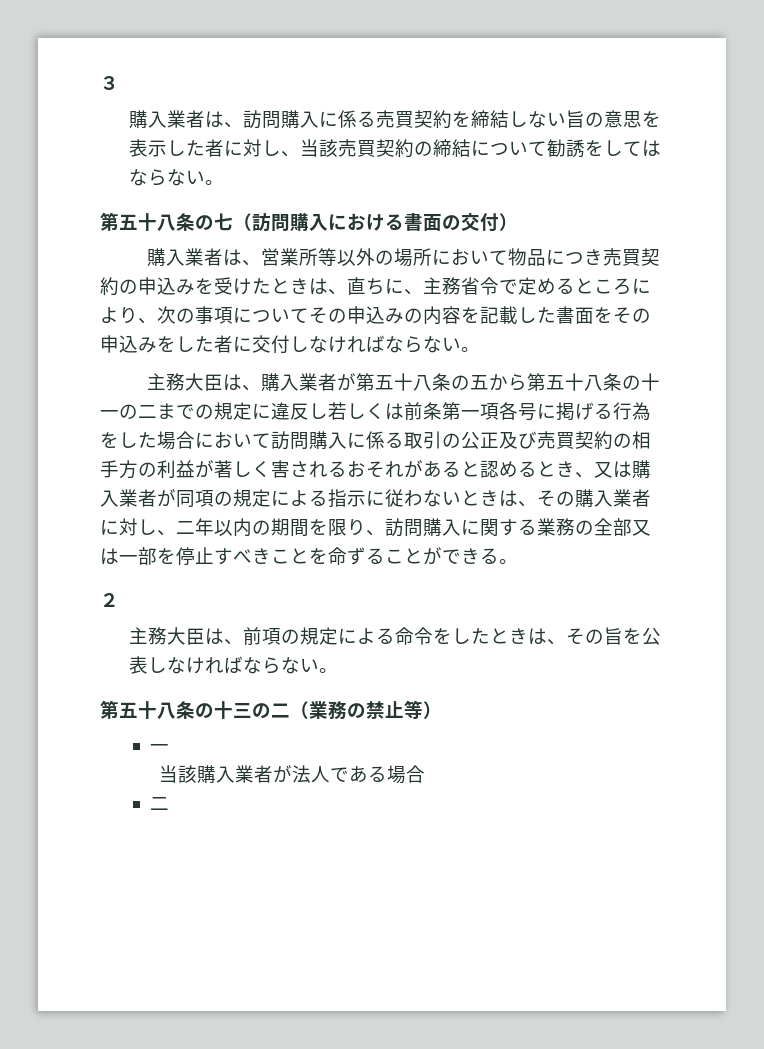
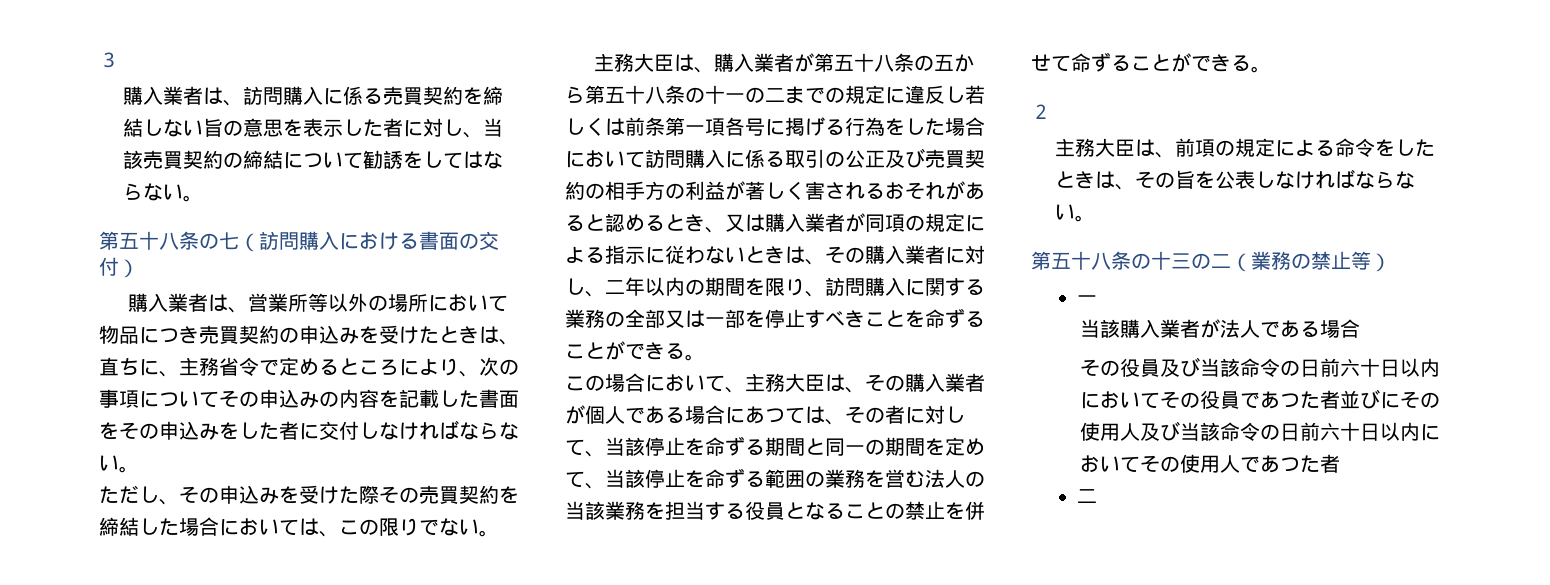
+ ただし、その申込みを受けた際その売買契約を締結した場合においては、この限りでない。
+ この場合において、主務大臣は、その購入業者が個人である場合にあつては、その者に対して、当該停止を命ずる期間と同一の期間を定めて、当該停止を命ずる範囲の業務を営む法人の当該業務を担当する役員となることの禁止を併せて命ずることができる。
+ その役員及び当該命令の日前六十日以内においてその役員であつた者並びにその使用人及び当該命令の日前六十日以内においてその使用人であつた者

